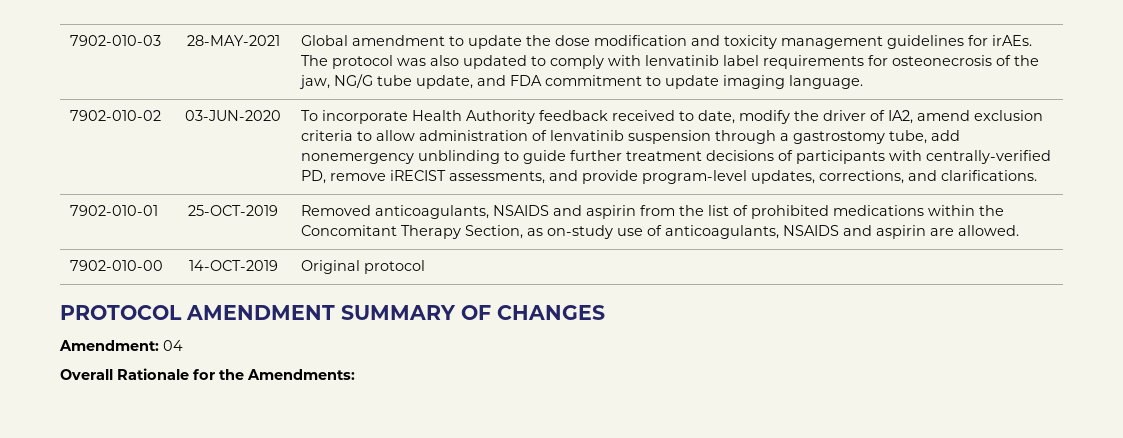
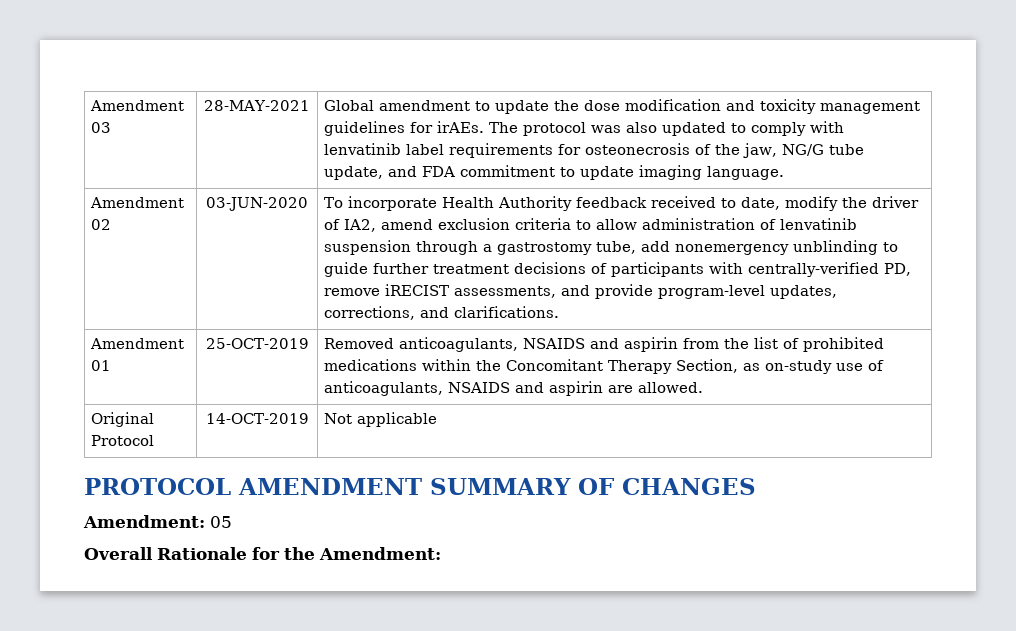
- 7902-010-03
+ Amendment 03
- 7902-010-02
+ Amendment 02
- 7902-010-01 | 25-OCT-2019 | Removed anticoagulants, NSAIDS and aspirin from the list of prohibited medications within the Concomitant Therapy Section, as on-study use of anticoagulants, NSAIDS and aspirin are allowed.
+ Amendment 01 | 25-OCT-2019 | Removed anticoagulants, NSAIDS and aspirin from the list of prohibited medications within the Concomitant Therapy Section, as on-study use of anticoagulants, NSAIDS and aspirin are allowed.
- 7902-010-00 | 14-OCT-2019 | Original protocol
+ Original Protocol | 14-OCT-2019 | Not applicable
- Amendment: 04
+ Amendment: 05
- Overall Rationale for the Amendments:
+ Overall Rationale for the Amendment:

